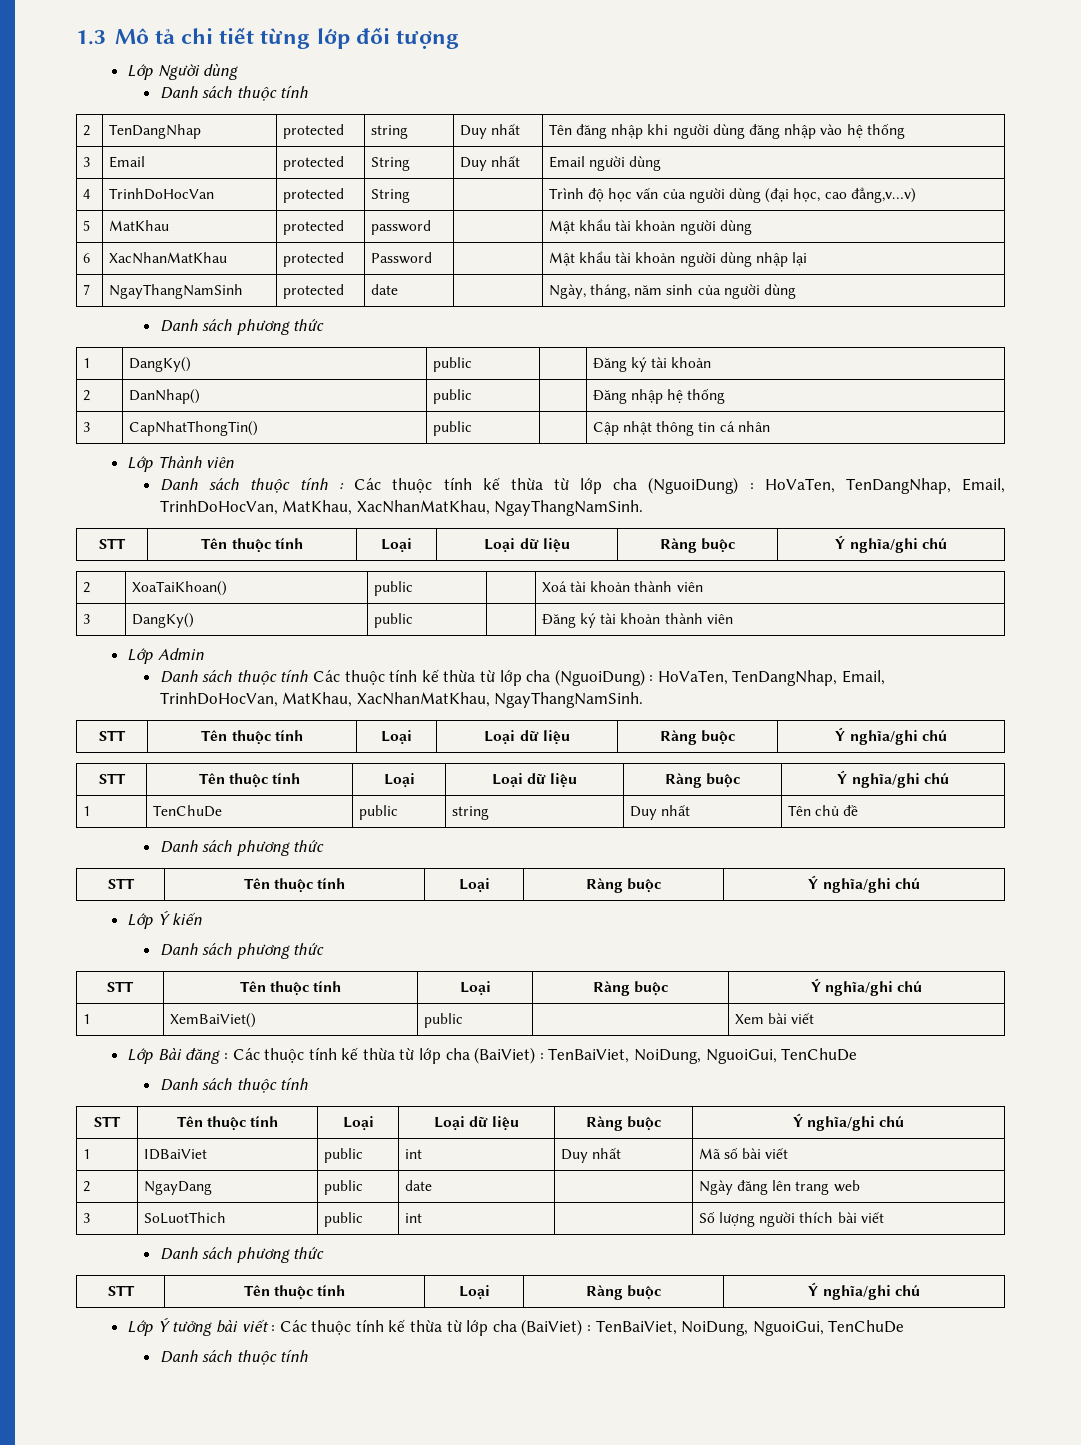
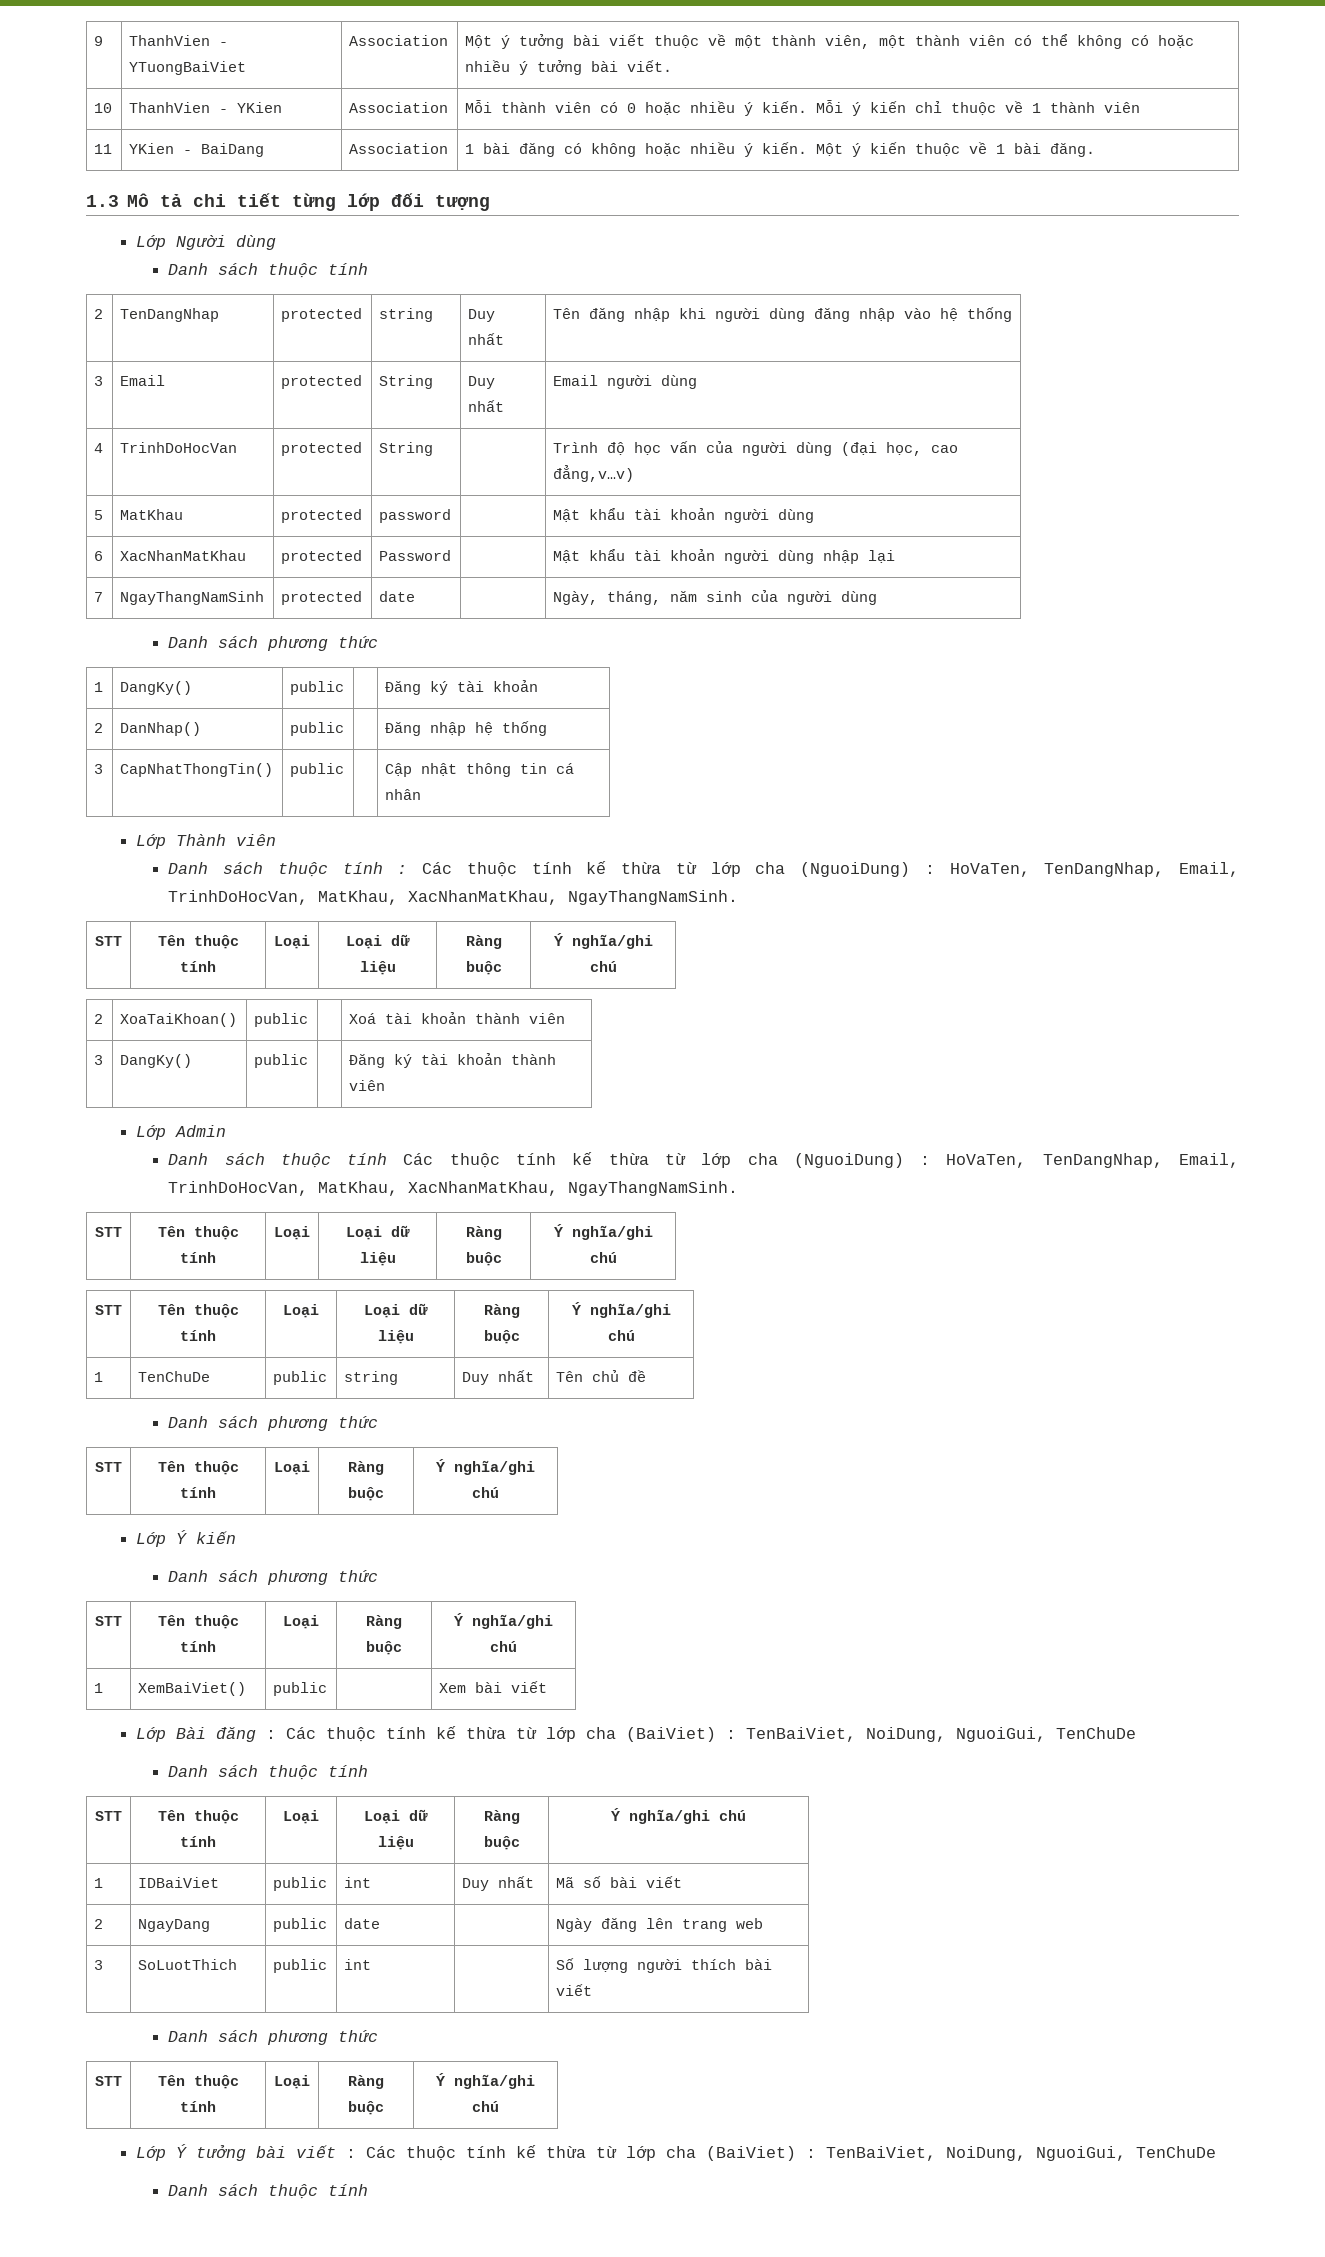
+ 9 | ThanhVien - YTuongBaiViet | Association | Một ý tưởng bài viết thuộc về một thành viên, một thành viên có thể không có hoặc nhiều ý tưởng bài viết.
+ 10 | ThanhVien - YKien | Association | Mỗi thành viên có 0 hoặc nhiều ý kiến. Mỗi ý kiến chỉ thuộc về 1 thành viên
+ 11 | YKien - BaiDang | Association | 1 bài đăng có không hoặc nhiều ý kiến. Một ý kiến thuộc về 1 bài đăng.

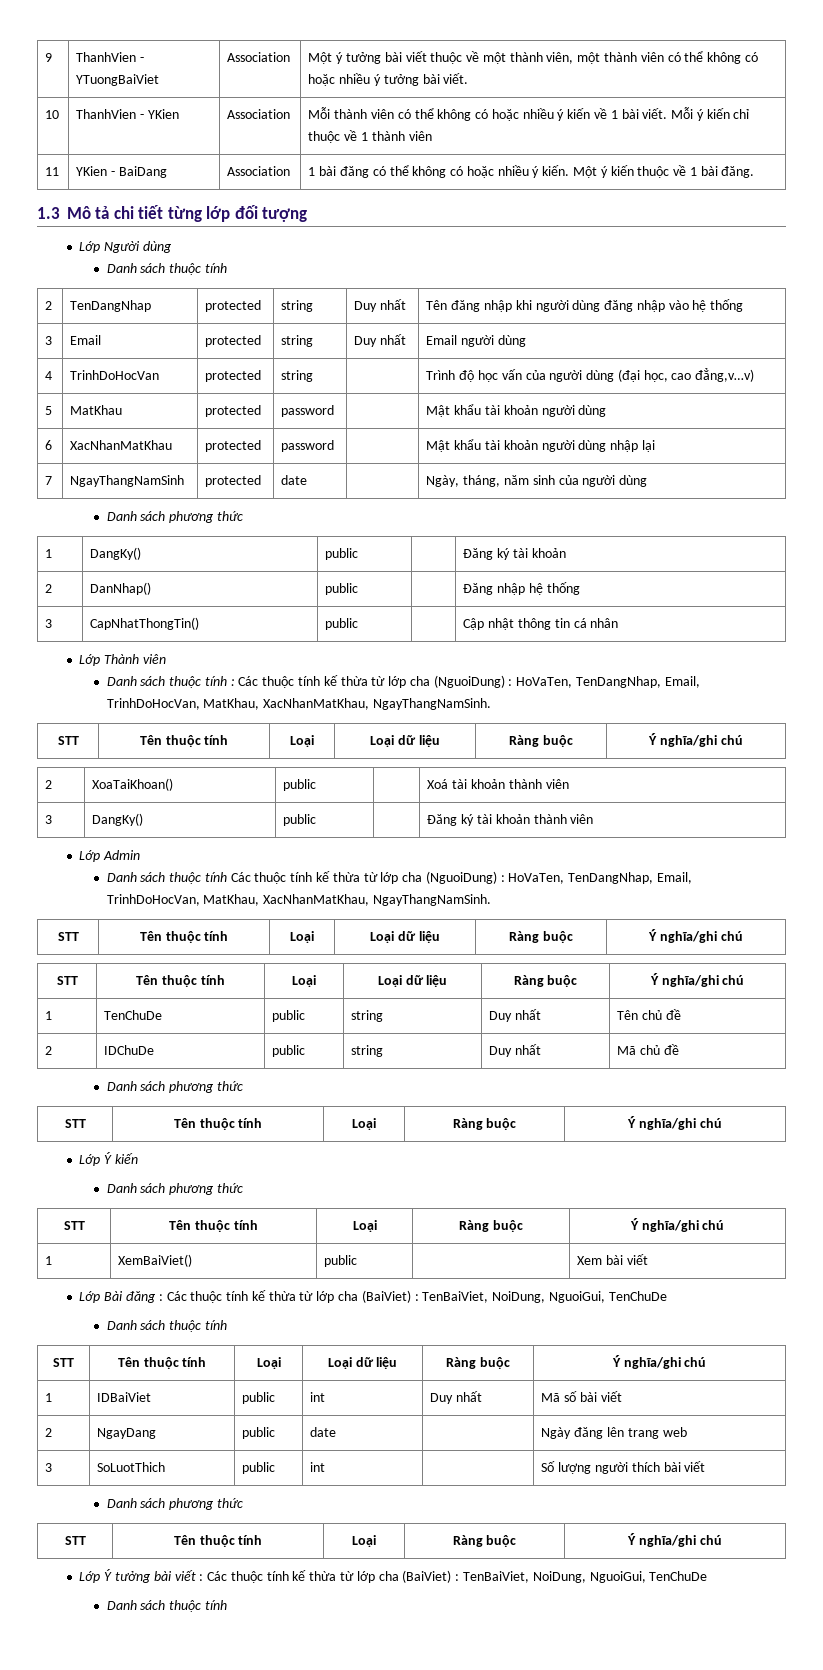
- 10 | ThanhVien - YKien | Association | Mỗi thành viên có 0 hoặc nhiều ý kiến. Mỗi ý kiến chỉ thuộc về 1 thành viên
+ 10 | ThanhVien - YKien | Association | Mỗi thành viên có thể không có hoặc nhiều ý kiến về 1 bài viết. Mỗi ý kiến chỉ thuộc về 1 thành viên
- 11 | YKien - BaiDang | Association | 1 bài đăng có không hoặc nhiều ý kiến. Một ý kiến thuộc về 1 bài đăng.
+ 11 | YKien - BaiDang | Association | 1 bài đăng có thể không có hoặc nhiều ý kiến. Một ý kiến thuộc về 1 bài đăng.
- 3 | Email | protected | String | Duy nhất | Email người dùng
+ 3 | Email | protected | string | Duy nhất | Email người dùng
- 4 | TrinhDoHocVan | protected | String | | Trình độ học vấn của người dùng (đại học, cao đẳng,v…v)
+ 4 | TrinhDoHocVan | protected | string | | Trình độ học vấn của người dùng (đại học, cao đẳng,v…v)
- 6 | XacNhanMatKhau | protected | Password | | Mật khẩu tài khoản người dùng nhập lại
+ 6 | XacNhanMatKhau | protected | password | | Mật khẩu tài khoản người dùng nhập lại
+ 2 | IDChuDe | public | string | Duy nhất | Mã chủ đề

